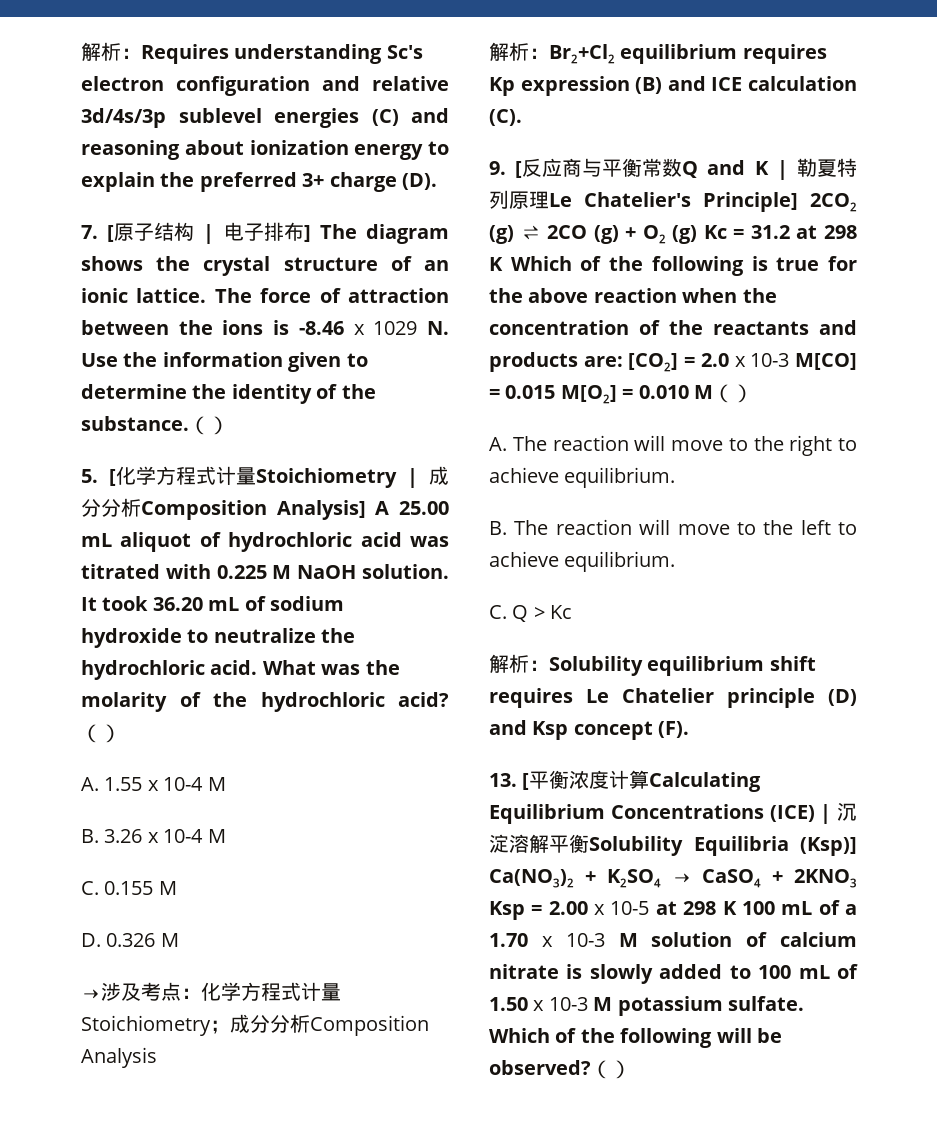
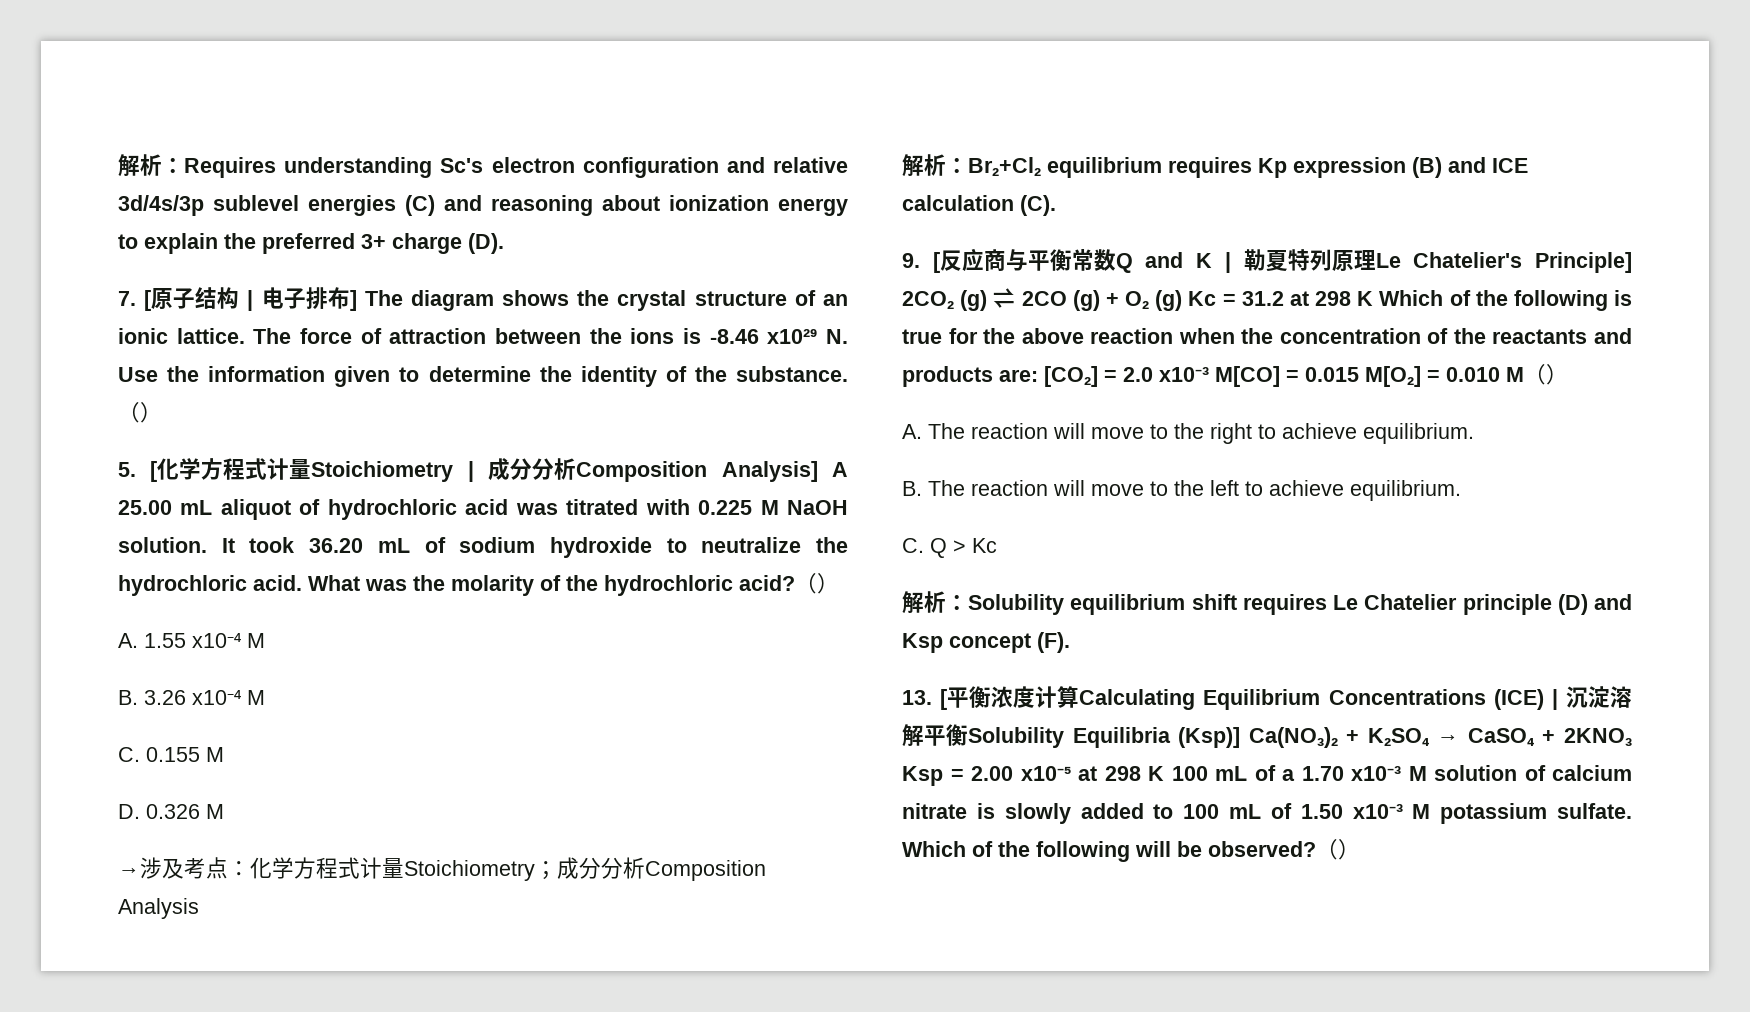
- The force of attraction between the ions is -8.46 x 1029 N. Use the information given to determine the identity of the substance.
+ The force of attraction between the ions is -8.46 x10²⁹ N. Use the information given to determine the identity of the substance.
- A. 1.55 x 10-4 M
+ A. 1.55 x10⁻⁴ M
- B. 3.26 x 10-4 M
+ B. 3.26 x10⁻⁴ M
- 9. [反应商与平衡常数Q and K | 勒夏特列原理Le Chatelier's Principle] 2CO₂ (g) ⇌ 2CO (g) + O₂ (g) Kc = 31.2 at 298 K Which of the following is true for the above reaction when the concentration of the reactants and products are: [CO₂] = 2.0 x 10-3 M[CO] = 0.015 M[O₂] = 0.010 M（）
+ 9. [反应商与平衡常数Q and K | 勒夏特列原理Le Chatelier's Principle] 2CO₂ (g) ⇌ 2CO (g) + O₂ (g) Kc = 31.2 at 298 K Which of the following is true for the above reaction when the concentration of the reactants and products are: [CO₂] = 2.0 x10⁻³ M[CO] = 0.015 M[O₂] = 0.010 M（）
- 13. [平衡浓度计算Calculating Equilibrium Concentrations (ICE) | 沉淀溶解平衡Solubility Equilibria (Ksp)] Ca(NO₃)₂ + K₂SO₄ → CaSO₄ + 2KNO₃ Ksp = 2.00 x 10-5 at 298 K 100 mL of a 1.70 x 10-3 M solution of calcium nitrate is slowly added to 100 mL of 1.50 x 10-3 M potassium sulfate.
+ 13. [平衡浓度计算Calculating Equilibrium Concentrations (ICE) | 沉淀溶解平衡Solubility Equilibria (Ksp)] Ca(NO₃)₂ + K₂SO₄ → CaSO₄ + 2KNO₃ Ksp = 2.00 x10⁻⁵ at 298 K 100 mL of a 1.70 x10⁻³ M solution of calcium nitrate is slowly added to 100 mL of 1.50 x10⁻³ M potassium sulfate.

